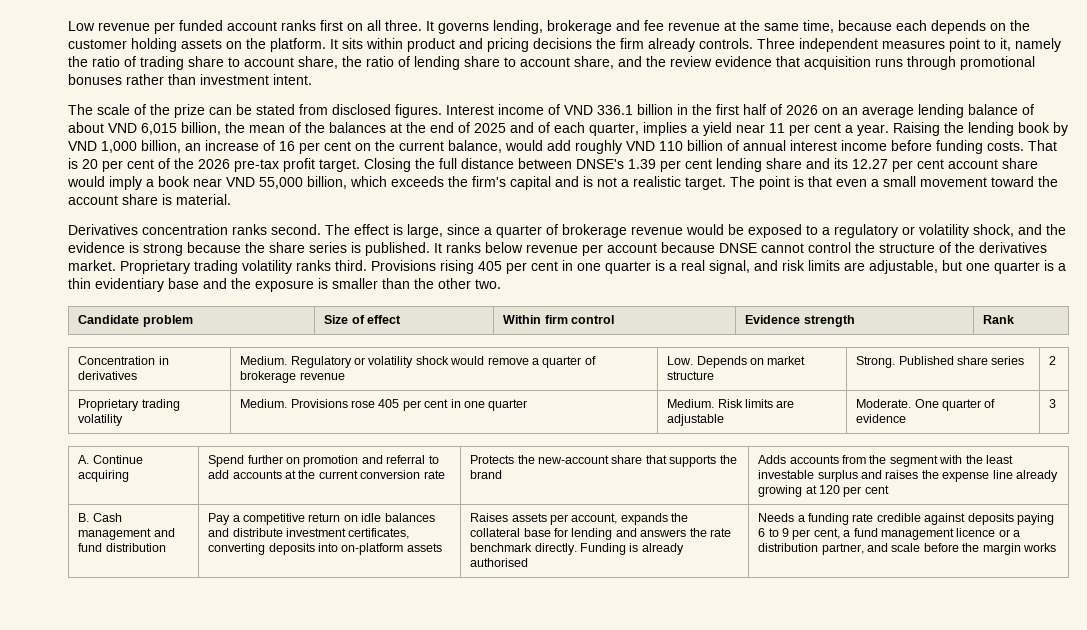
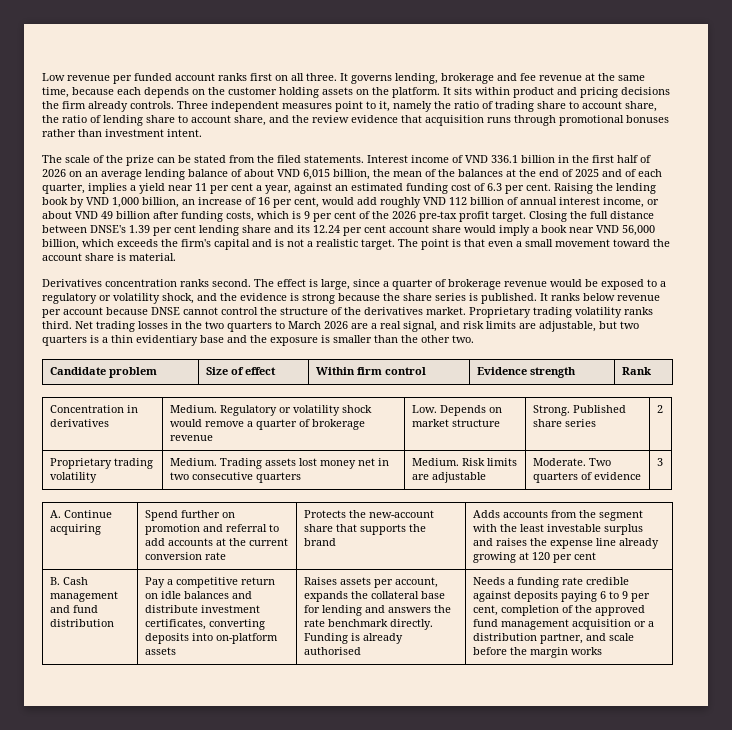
- The scale of the prize can be stated from disclosed figures.
+ The scale of the prize can be stated from the filed statements.
- Interest income of VND 336.1 billion in the first half of 2026 on an average lending balance of about VND 6,015 billion, the mean of the balances at the end of 2025 and of each quarter, implies a yield near 11 per cent a year.
+ Interest income of VND 336.1 billion in the first half of 2026 on an average lending balance of about VND 6,015 billion, the mean of the balances at the end of 2025 and of each quarter, implies a yield near 11 per cent a year, against an estimated funding cost of 6.3 per cent.
- Raising the lending book by VND 1,000 billion, an increase of 16 per cent on the current balance, would add roughly VND 110 billion of annual interest income before funding costs. That is 20 per cent of the 2026 pre-tax profit target.
+ Raising the lending book by VND 1,000 billion, an increase of 16 per cent, would add roughly VND 112 billion of annual interest income, or about VND 49 billion after funding costs, which is 9 per cent of the 2026 pre-tax profit target.
- Closing the full distance between DNSE's 1.39 per cent lending share and its 12.27 per cent account share would imply a book near VND 55,000 billion, which exceeds the firm's capital and is not a realistic target.
+ Closing the full distance between DNSE's 1.39 per cent lending share and its 12.24 per cent account share would imply a book near VND 56,000 billion, which exceeds the firm's capital and is not a realistic target.
- Provisions rising 405 per cent in one quarter is a real signal, and risk limits are adjustable, but one quarter is a thin evidentiary base and the exposure is smaller than the other two.
+ Net trading losses in the two quarters to March 2026 are a real signal, and risk limits are adjustable, but two quarters is a thin evidentiary base and the exposure is smaller than the other two.
- Proprietary trading volatility | Medium. Provisions rose 405 per cent in one quarter | Medium. Risk limits are adjustable | Moderate. One quarter of evidence | 3
+ Proprietary trading volatility | Medium. Trading assets lost money net in two consecutive quarters | Medium. Risk limits are adjustable | Moderate. Two quarters of evidence | 3
- Needs a funding rate credible against deposits paying 6 to 9 per cent, a fund management licence or a distribution partner, and scale before the margin works
+ Needs a funding rate credible against deposits paying 6 to 9 per cent, completion of the approved fund management acquisition or a distribution partner, and scale before the margin works

